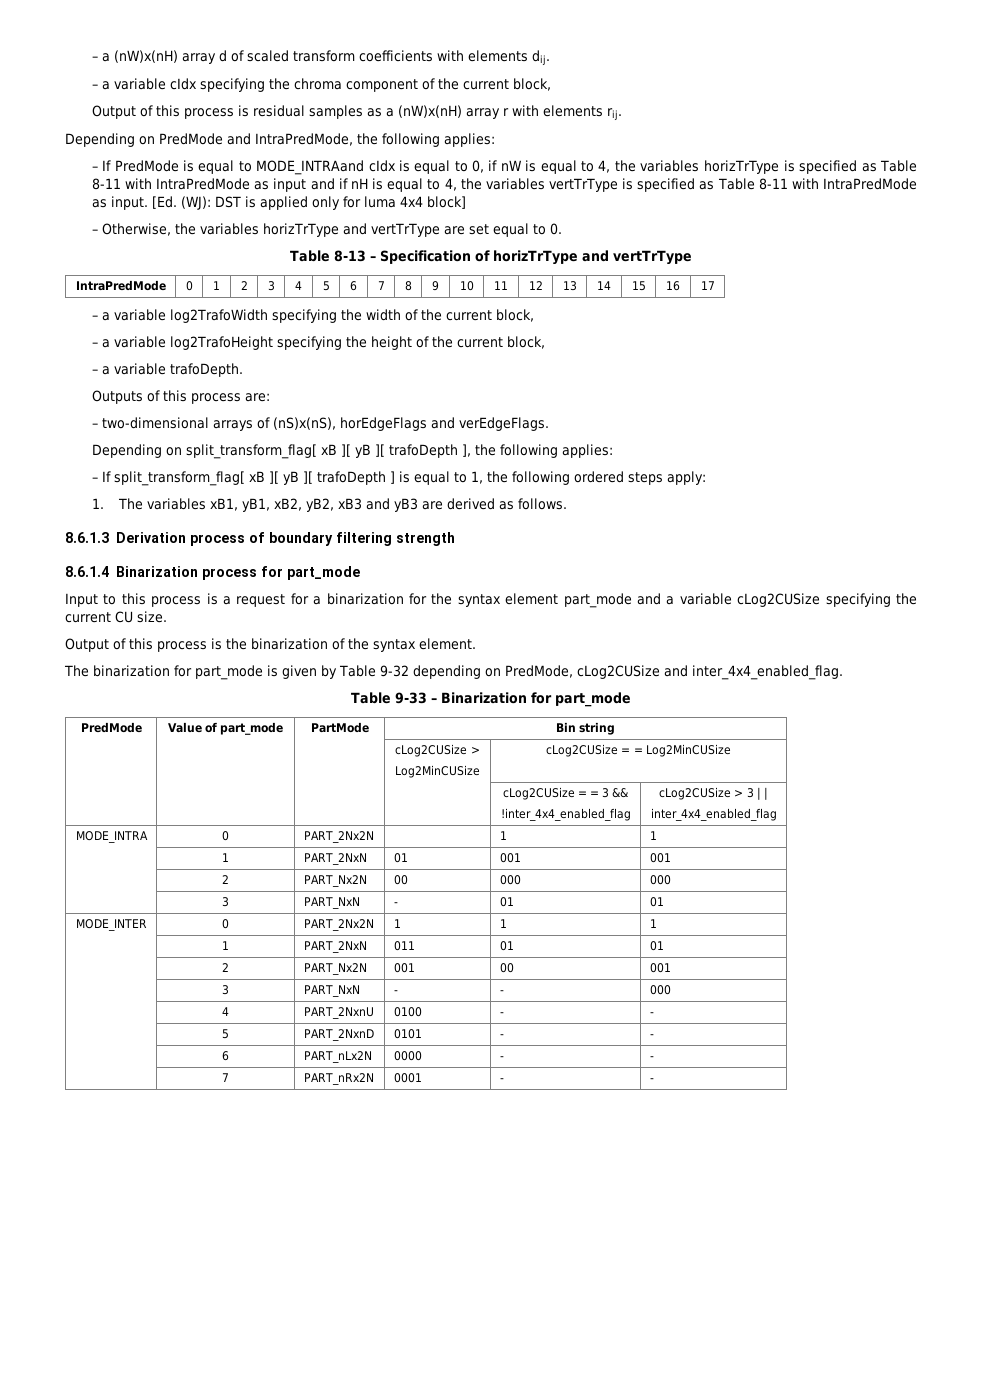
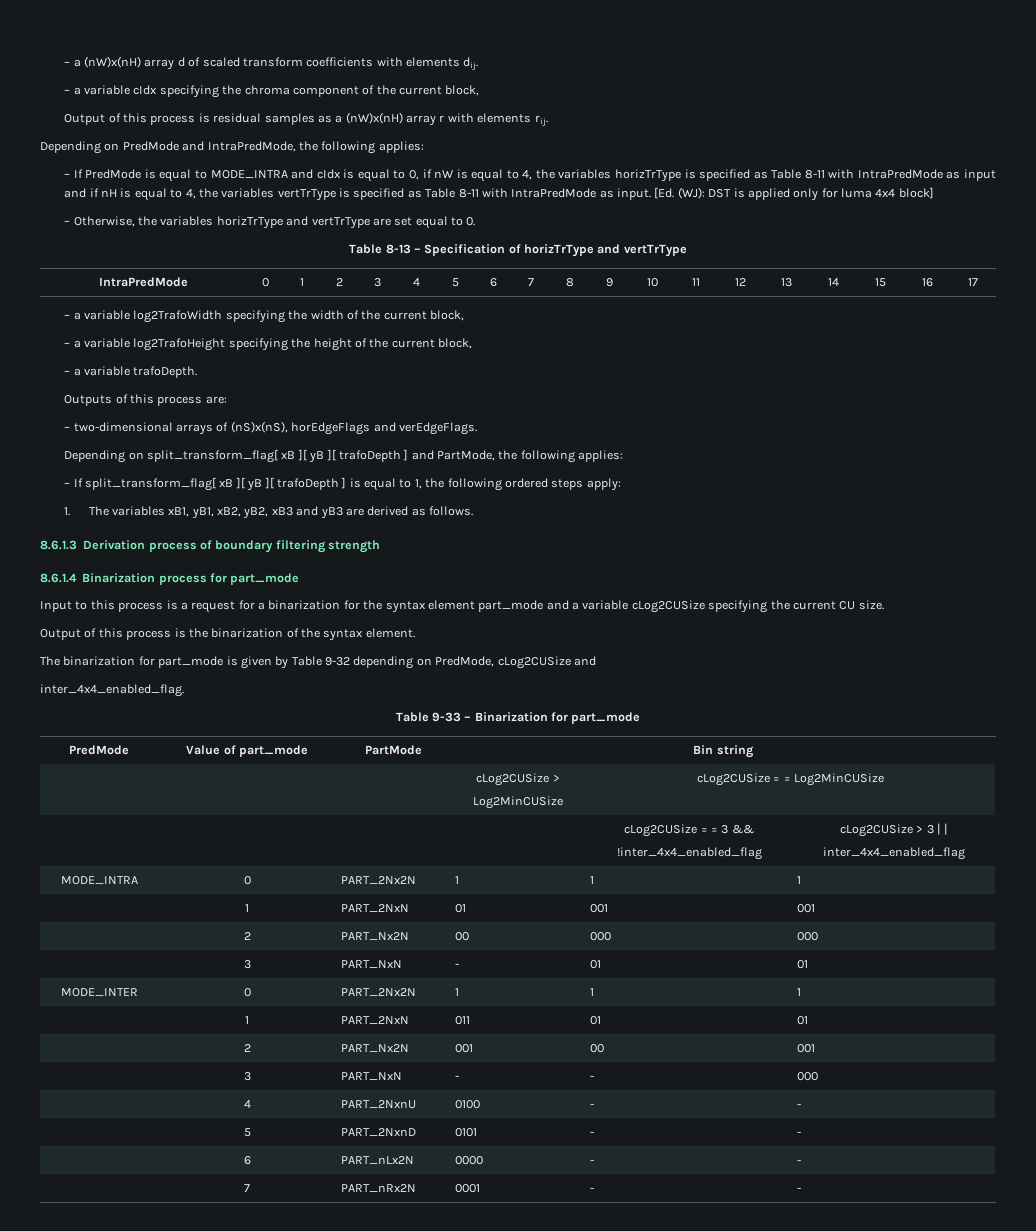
- – If PredMode is equal to MODE_INTRAand cIdx is equal to 0, if nW is equal to 4, the variables horizTrType is specified as Table 8-11 with IntraPredMode as input and if nH is equal to 4, the variables vertTrType is specified as Table 8-11 with IntraPredMode as input.
+ – If PredMode is equal to MODE_INTRA and cIdx is equal to 0, if nW is equal to 4, the variables horizTrType is specified as Table 8-11 with IntraPredMode as input and if nH is equal to 4, the variables vertTrType is specified as Table 8-11 with IntraPredMode as input.
- Depending on split_transform_flag[ xB ][ yB ][ trafoDepth ], the following applies:
+ Depending on split_transform_flag[ xB ][ yB ][ trafoDepth ] and PartMode, the following applies:
- The binarization for part_mode is given by Table 9-32 depending on PredMode, cLog2CUSize and inter_4x4_enabled_flag.
+ The binarization for part_mode is given by Table 9-32 depending on PredMode, cLog2CUSize and
+ inter_4x4_enabled_flag.
- MODE_INTRA | 0 | PART_2Nx2N | | 1 | 1
+ MODE_INTRA | 0 | PART_2Nx2N | 1 | 1 | 1

